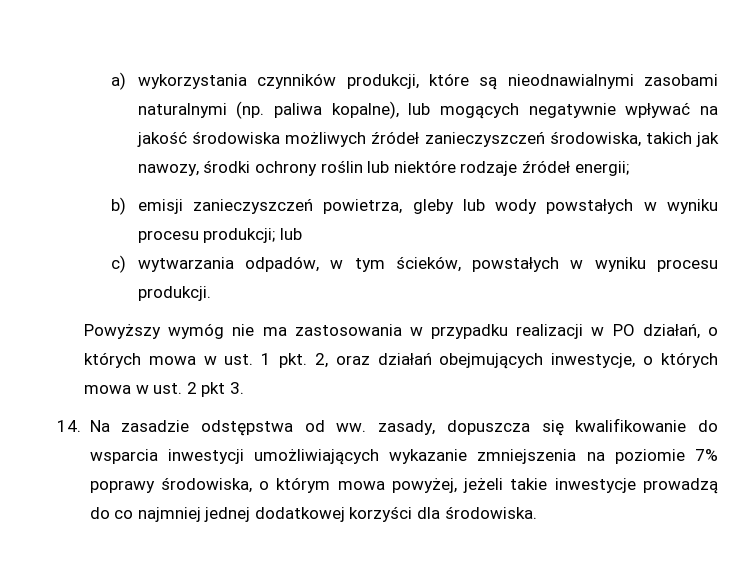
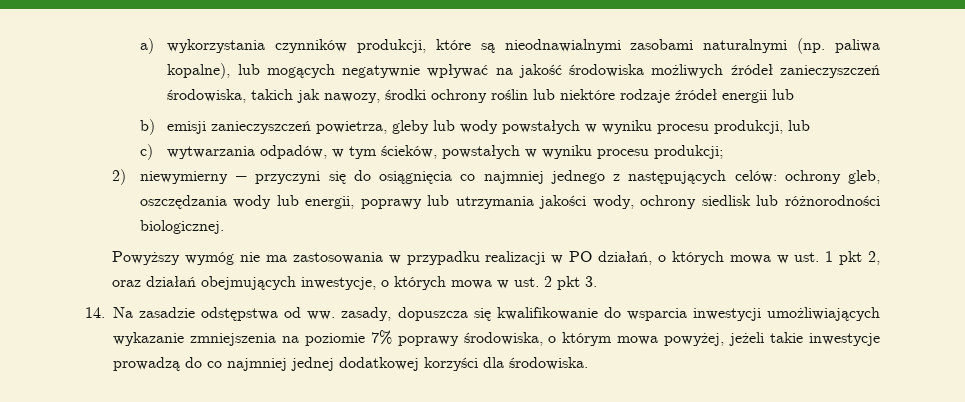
- a) wykorzystania czynników produkcji, które są nieodnawialnymi zasobami naturalnymi (np. paliwa kopalne), lub mogących negatywnie wpływać na jakość środowiska możliwych źródeł zanieczyszczeń środowiska, takich jak nawozy, środki ochrony roślin lub niektóre rodzaje źródeł energii;
+ a) wykorzystania czynników produkcji, które są nieodnawialnymi zasobami naturalnymi (np. paliwa kopalne), lub mogących negatywnie wpływać na jakość środowiska możliwych źródeł zanieczyszczeń środowiska, takich jak nawozy, środki ochrony roślin lub niektóre rodzaje źródeł energii lub
- b) emisji zanieczyszczeń powietrza, gleby lub wody powstałych w wyniku procesu produkcji; lub
+ b) emisji zanieczyszczeń powietrza, gleby lub wody powstałych w wyniku procesu produkcji, lub
- c) wytwarzania odpadów, w tym ścieków, powstałych w wyniku procesu produkcji.
+ c) wytwarzania odpadów, w tym ścieków, powstałych w wyniku procesu produkcji;
+ 2) niewymierny − przyczyni się do osiągnięcia co najmniej jednego z następujących celów: ochrony gleb, oszczędzania wody lub energii, poprawy lub utrzymania jakości wody, ochrony siedlisk lub różnorodności biologicznej.
- Powyższy wymóg nie ma zastosowania w przypadku realizacji w PO działań, o których mowa w ust. 1 pkt. 2, oraz działań obejmujących inwestycje, o których mowa w ust. 2 pkt 3.
+ Powyższy wymóg nie ma zastosowania w przypadku realizacji w PO działań, o których mowa w ust. 1 pkt 2, oraz działań obejmujących inwestycje, o których mowa w ust. 2 pkt 3.

